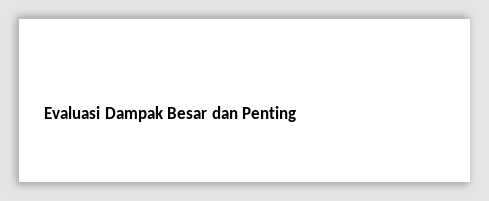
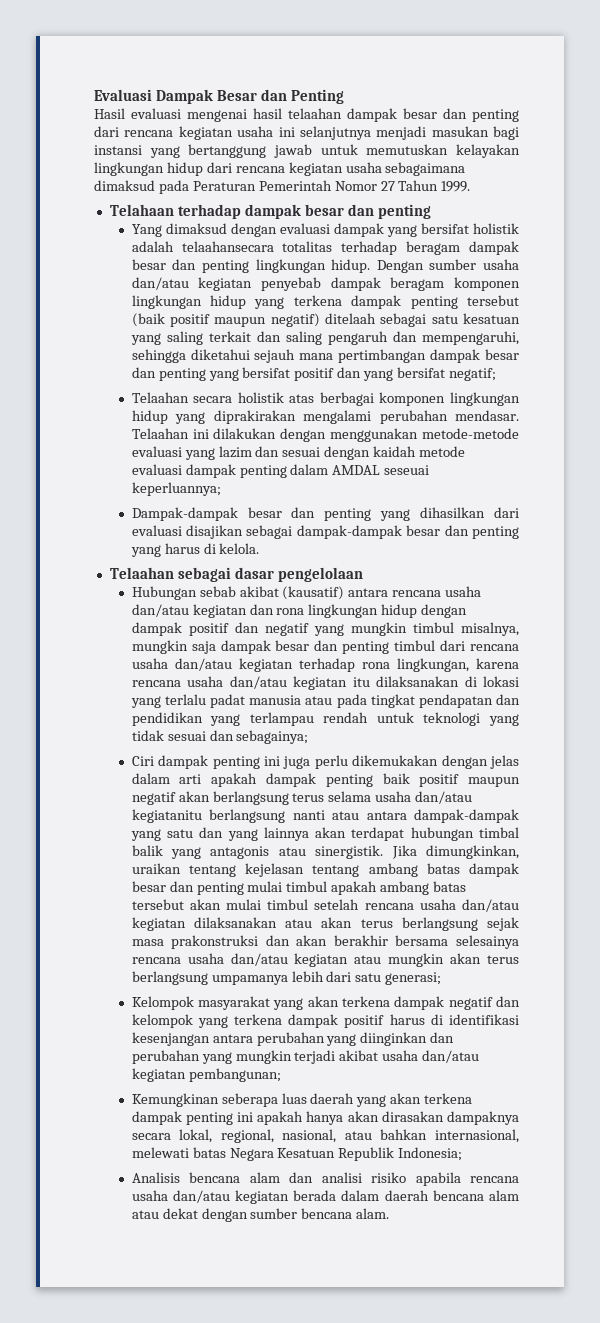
+ Hasil evaluasi mengenai hasil telaahan dampak besar dan penting dari rencana kegiatan usaha ini selanjutnya menjadi masukan bagi instansi yang bertanggung jawab untuk memutuskan kelayakan lingkungan hidup dari rencana kegiatan usaha sebagaimana dimaksud pada Peraturan Pemerintah Nomor 27 Tahun 1999.
+ Telahaan terhadap dampak besar dan penting
+ Yang dimaksud dengan evaluasi dampak yang bersifat holistik adalah telaahansecara totalitas terhadap beragam dampak besar dan penting lingkungan hidup. Dengan sumber usaha dan/atau kegiatan penyebab dampak beragam komponen lingkungan hidup yang terkena dampak penting tersebut (baik positif maupun negatif) ditelaah sebagai satu kesatuan yang saling terkait dan saling pengaruh dan mempengaruhi, sehingga diketahui sejauh mana pertimbangan dampak besar dan penting yang bersifat positif dan yang bersifat negatif;
+ Telaahan secara holistik atas berbagai komponen lingkungan hidup yang diprakirakan mengalami perubahan mendasar. Telaahan ini dilakukan dengan menggunakan metode-metode evaluasi yang lazim dan sesuai dengan kaidah metode evaluasi dampak penting dalam AMDAL seseuai keperluannya;
+ Dampak-dampak besar dan penting yang dihasilkan dari evaluasi disajikan sebagai dampak-dampak besar dan penting yang harus di kelola.
+ Telaahan sebagai dasar pengelolaan
+ Hubungan sebab akibat (kausatif) antara rencana usaha dan/atau kegiatan dan rona lingkungan hidup dengan dampak positif dan negatif yang mungkin timbul misalnya, mungkin saja dampak besar dan penting timbul dari rencana usaha dan/atau kegiatan terhadap rona lingkungan, karena rencana usaha dan/atau kegiatan itu dilaksanakan di lokasi yang terlalu padat manusia atau pada tingkat pendapatan dan pendidikan yang terlampau rendah untuk teknologi yang tidak sesuai dan sebagainya;
+ Ciri dampak penting ini juga perlu dikemukakan dengan jelas dalam arti apakah dampak penting baik positif maupun negatif akan berlangsung terus selama usaha dan/atau kegiatanitu berlangsung nanti atau antara dampak-dampak yang satu dan yang lainnya akan terdapat hubungan timbal balik yang antagonis atau sinergistik. Jika dimungkinkan, uraikan tentang kejelasan tentang ambang batas dampak besar dan penting mulai timbul apakah ambang batas tersebut akan mulai timbul setelah rencana usaha dan/atau kegiatan dilaksanakan atau akan terus berlangsung sejak masa prakonstruksi dan akan berakhir bersama selesainya rencana usaha dan/atau kegiatan atau mungkin akan terus berlangsung umpamanya lebih dari satu generasi;
+ Kelompok masyarakat yang akan terkena dampak negatif dan kelompok yang terkena dampak positif harus di identifikasi kesenjangan antara perubahan yang diinginkan dan perubahan yang mungkin terjadi akibat usaha dan/atau kegiatan pembangunan;
+ Kemungkinan seberapa luas daerah yang akan terkena dampak penting ini apakah hanya akan dirasakan dampaknya secara lokal, regional, nasional, atau bahkan internasional, melewati batas Negara Kesatuan Republik Indonesia;
+ Analisis bencana alam dan analisi risiko apabila rencana usaha dan/atau kegiatan berada dalam daerah bencana alam atau dekat dengan sumber bencana alam.

